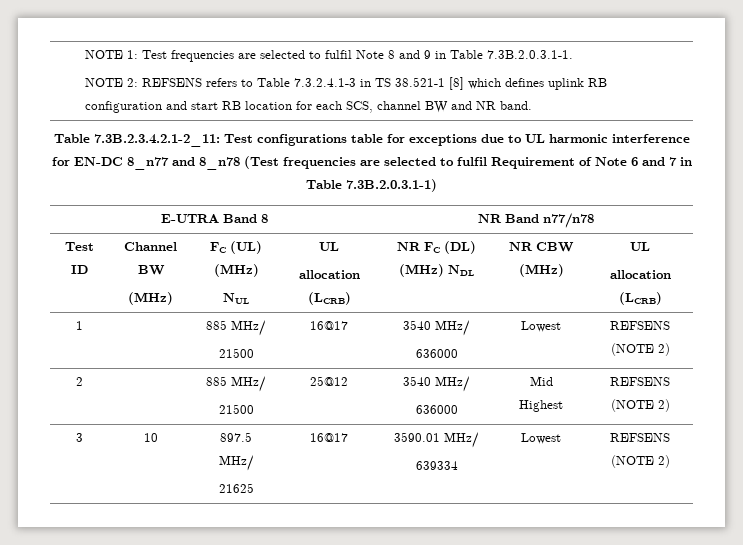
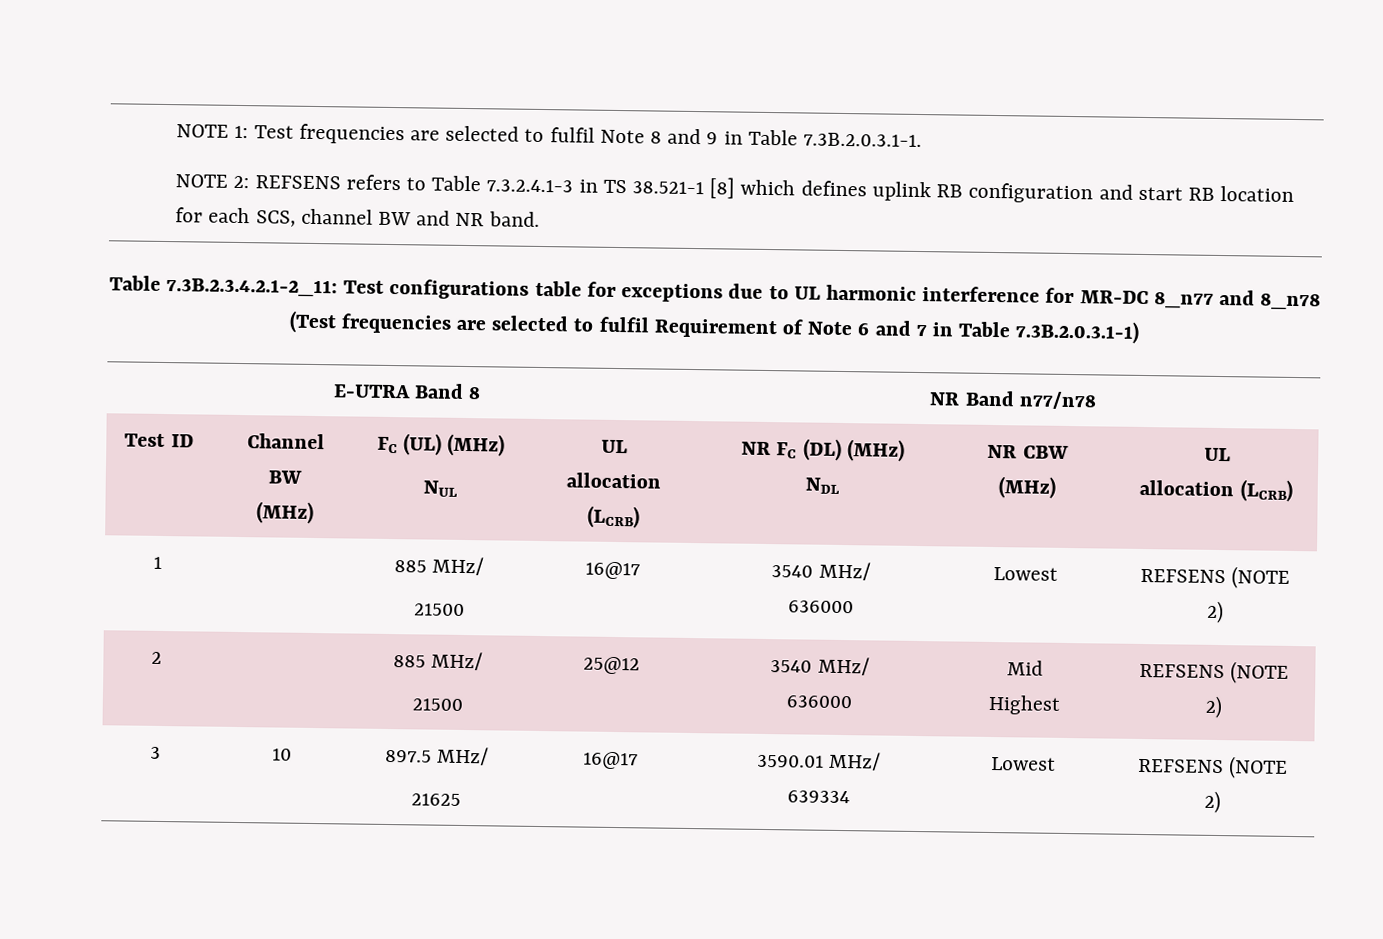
- Table 7.3B.2.3.4.2.1-2_11: Test configurations table for exceptions due to UL harmonic interference for EN-DC 8_n77 and 8_n78 (Test frequencies are selected to fulfil Requirement of Note 6 and 7 in Table 7.3B.2.0.3.1-1)
+ Table 7.3B.2.3.4.2.1-2_11: Test configurations table for exceptions due to UL harmonic interference for MR-DC 8_n77 and 8_n78 (Test frequencies are selected to fulfil Requirement of Note 6 and 7 in Table 7.3B.2.0.3.1-1)

